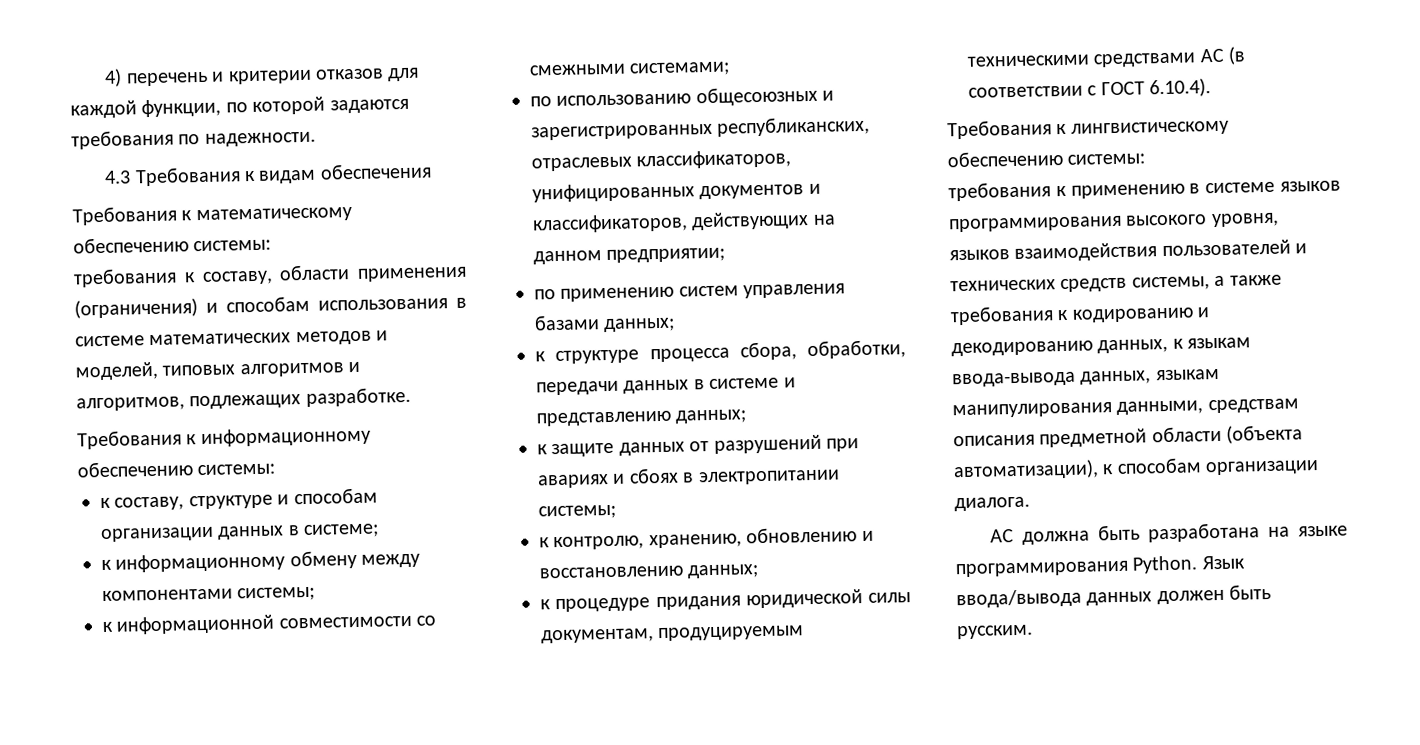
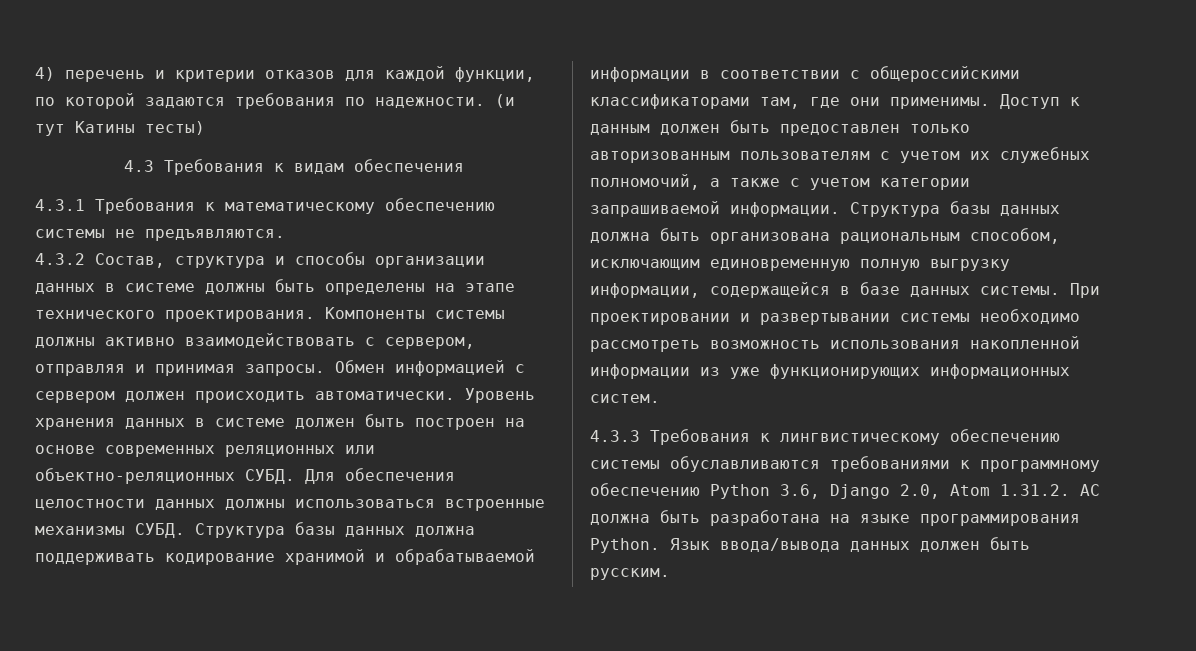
+ (и тут Катины тесты)
- Требования к математическому обеспечению системы:
- требования к составу, области применения (ограничения) и способам использования в системе математических методов и моделей, типовых алгоритмов и алгоритмов, подлежащих разработке.
- Требования к информационному обеспечению системы:
- к составу, структуре и способам организации данных в системе;
- к информационному обмену между компонентами системы;
- к информационной совместимости со смежными системами;
- по использованию общесоюзных и зарегистрированных республиканских, отраслевых классификаторов, унифицированных документов и классификаторов, действующих на данном предприятии;
- по применению систем управления базами данных;
- к структуре процесса сбора, обработки, передачи данных в системе и представлению данных;
- к защите данных от разрушений при авариях и сбоях в электропитании системы;
- к контролю, хранению, обновлению и восстановлению данных;
- к процедуре придания юридической силы документам, продуцируемым техническими средствами АС (в соответствии с ГОСТ 6.10.4).
- Требования к лингвистическому обеспечению системы:
- требования к применению в системе языков программирования высокого уровня, языков взаимодействия пользователей и технических средств системы, а также требования к кодированию и декодированию данных, к языкам ввода-вывода данных, языкам манипулирования данными, средствам описания предметной области (объекта автоматизации), к способам организации диалога.
- АС должна быть разработана на языке программирования Python.
+ 4.3.1 Требования к математическому обеспечению системы не предъявляются.
+ 4.3.2 Состав, структура и способы организации данных в системе должны быть определены на этапе технического проектирования. Компоненты системы должны активно взаимодействовать с сервером, отправляя и принимая запросы. Обмен информацией с сервером должен происходить автоматически. Уровень хранения данных в системе должен быть построен на основе современных реляционных или объектно-реляционных СУБД. Для обеспечения целостности данных должны использоваться встроенные механизмы СУБД. Структура базы данных должна поддерживать кодирование хранимой и обрабатываемой информации в соответствии с общероссийскими классификаторами там, где они применимы. Доступ к данным должен быть предоставлен только авторизованным пользователям с учетом их служебных полномочий, а также с учетом категории запрашиваемой информации. Структура базы данных должна быть организована рациональным способом, исключающим единовременную полную выгрузку информации, содержащейся в базе данных системы. При проектировании и развертывании системы необходимо рассмотреть возможность использования накопленной информации из уже функционирующих информационных систем.
+ 4.3.3 Требования к лингвистическому обеспечению системы обуславливаются требованиями к программному обеспечению Python 3.6, Django 2.0, Atom 1.31.2. АС должна быть разработана на языке программирования Python.

